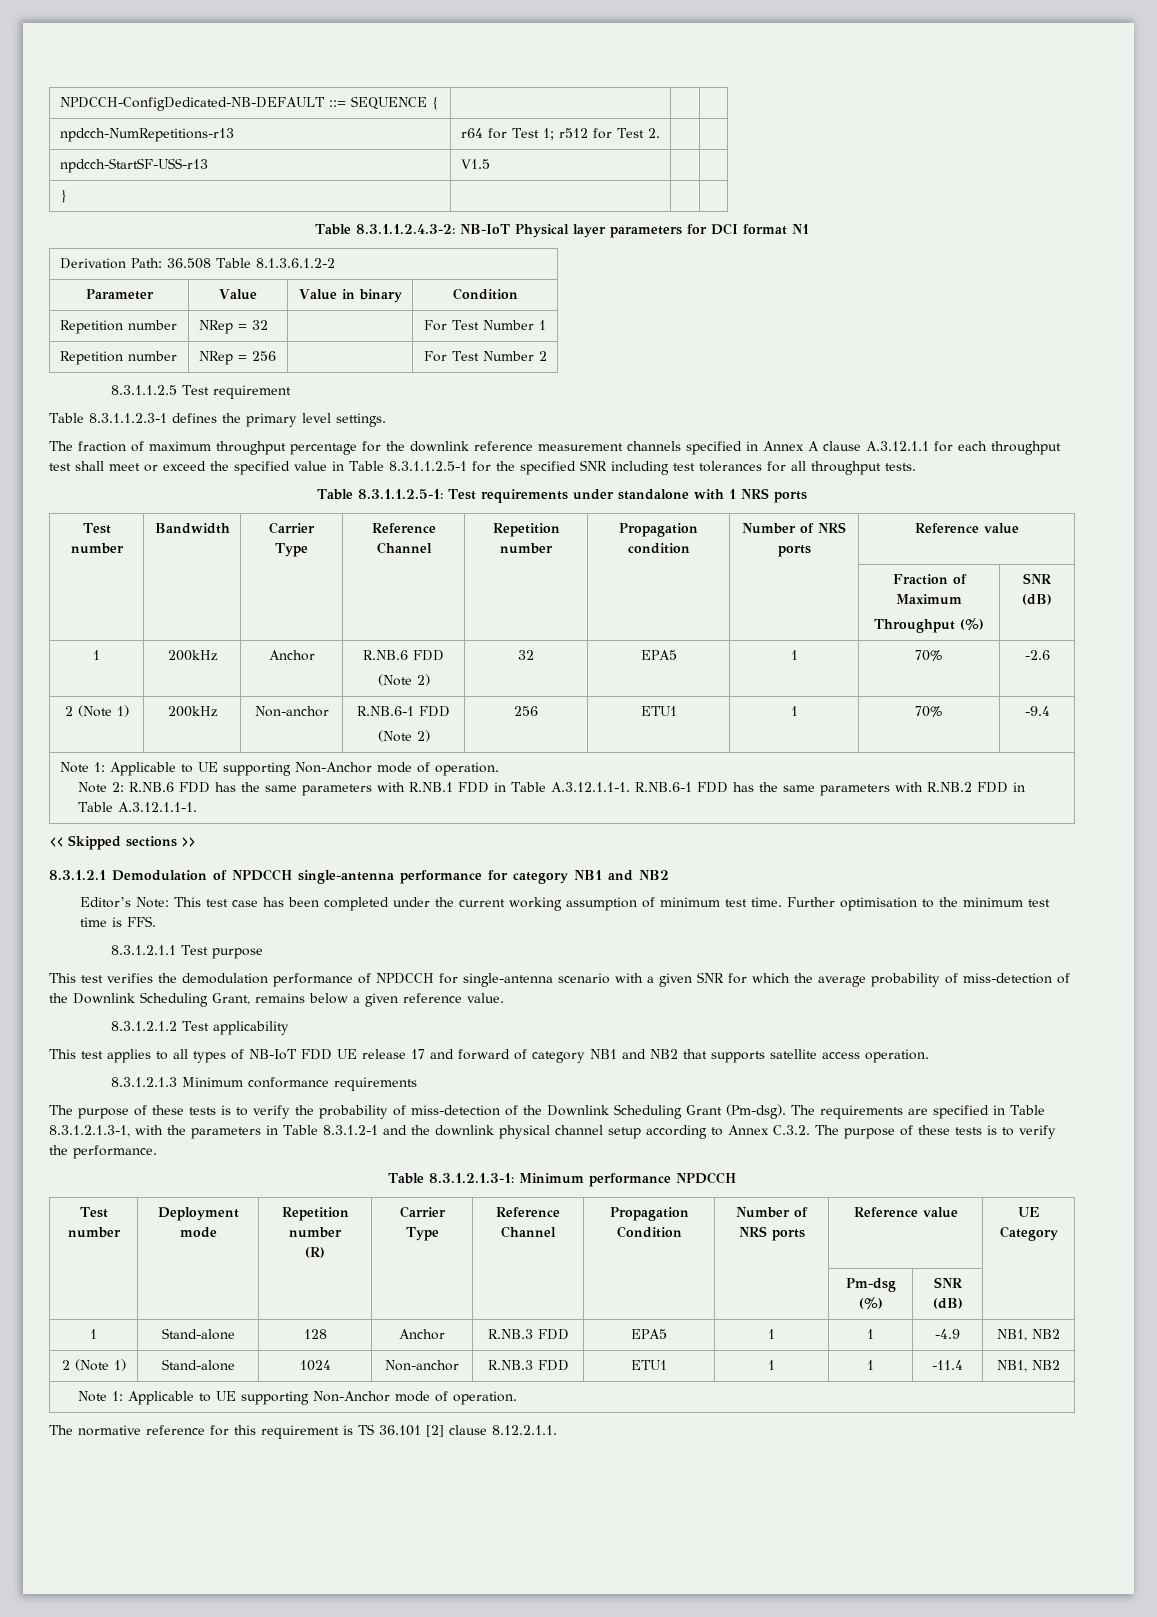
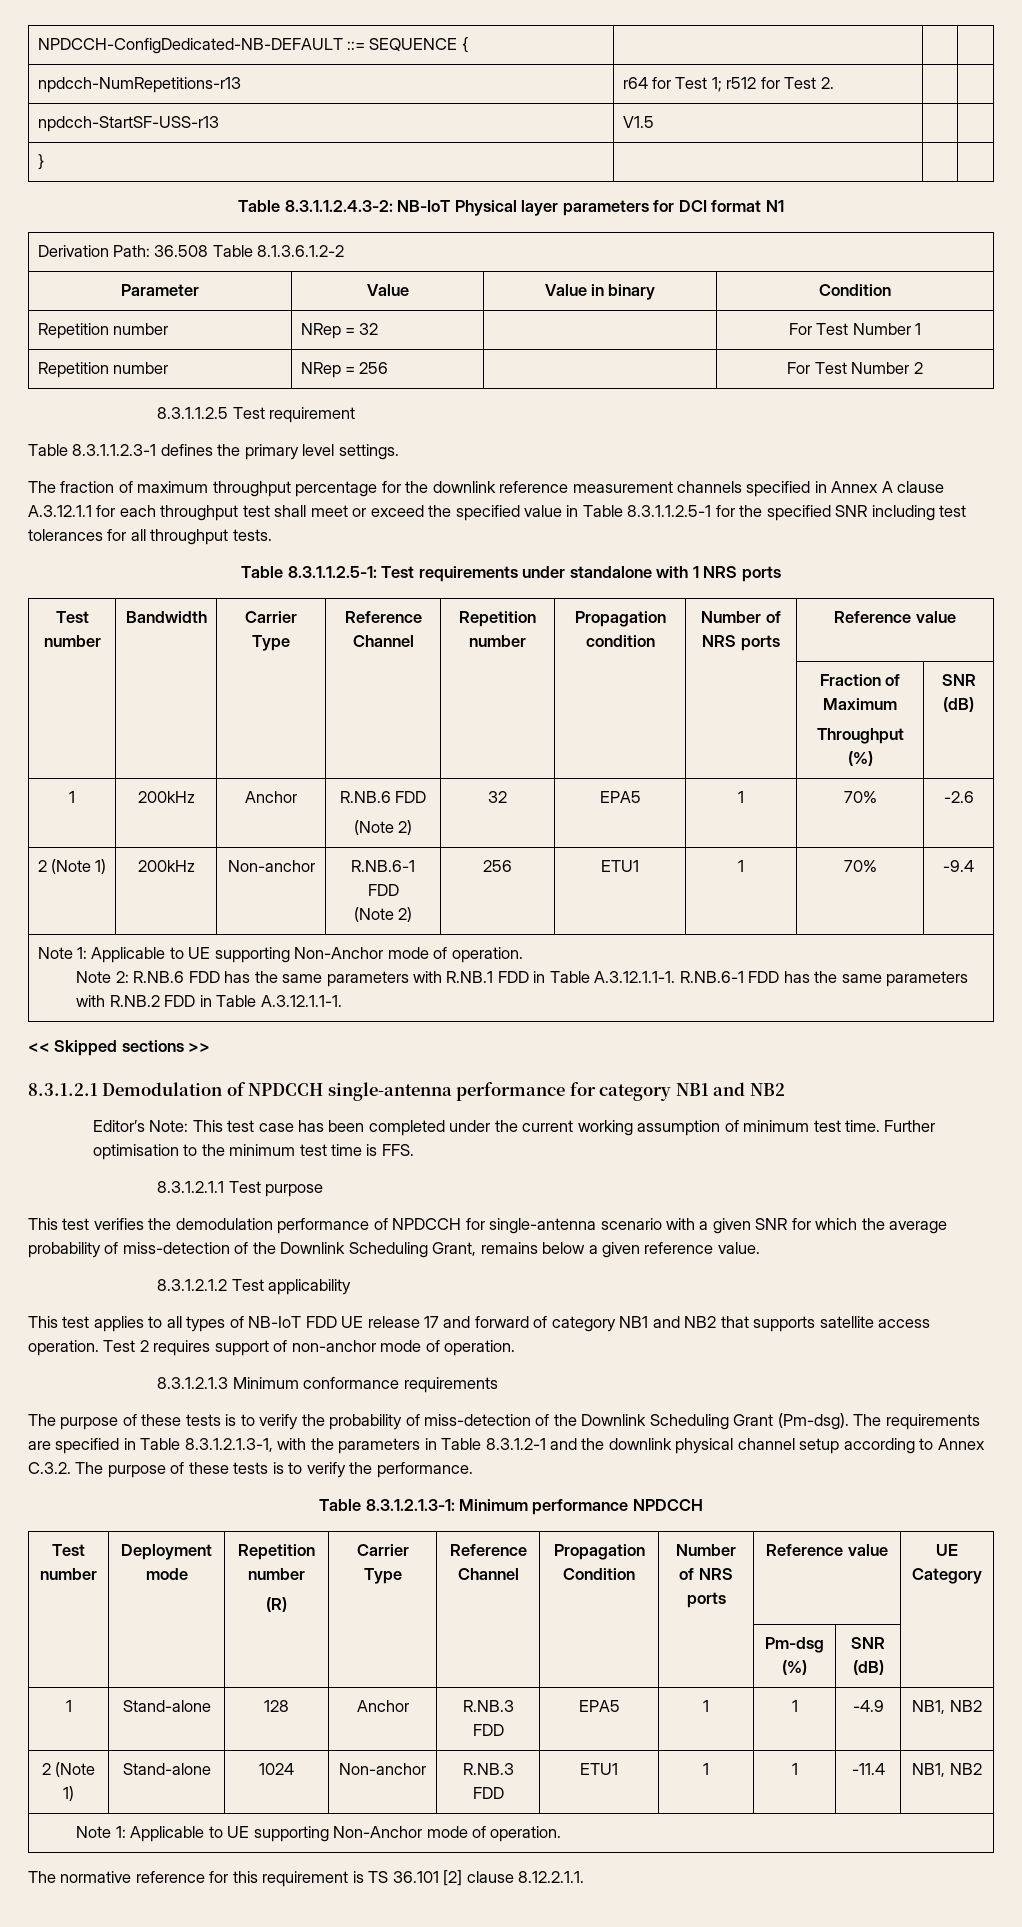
+ Test 2 requires support of non-anchor mode of operation.

